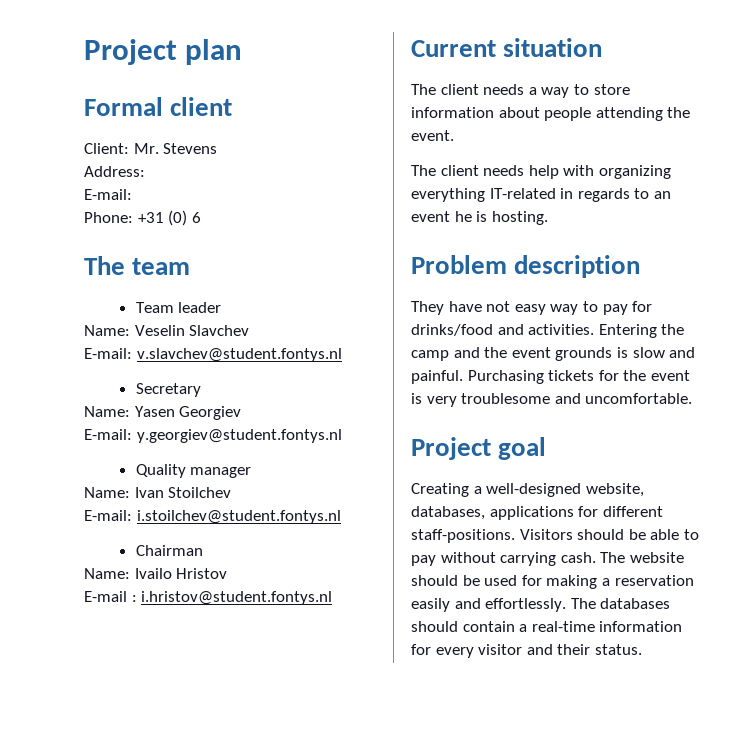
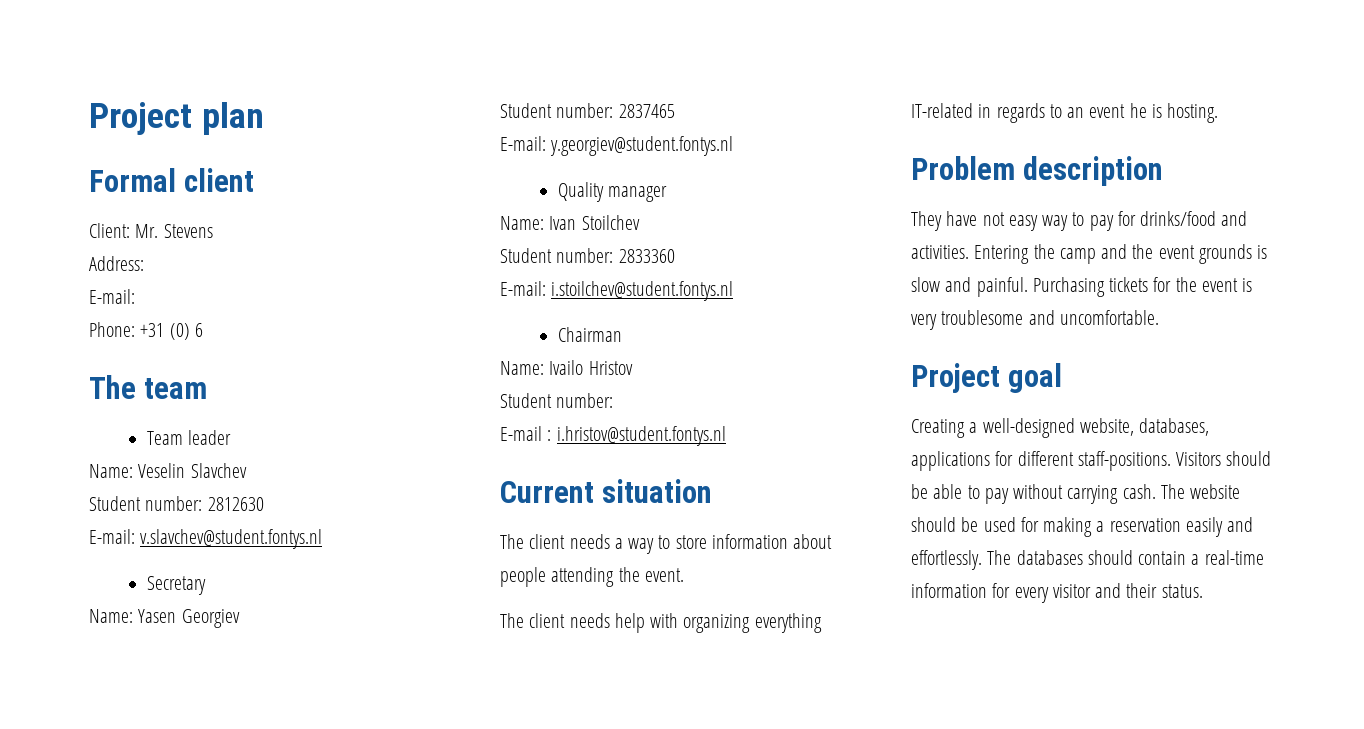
+ Student number: 2812630
+ Student number: 2837465
+ Student number: 2833360
  Name: Ivailo Hristov
+ Student number:

